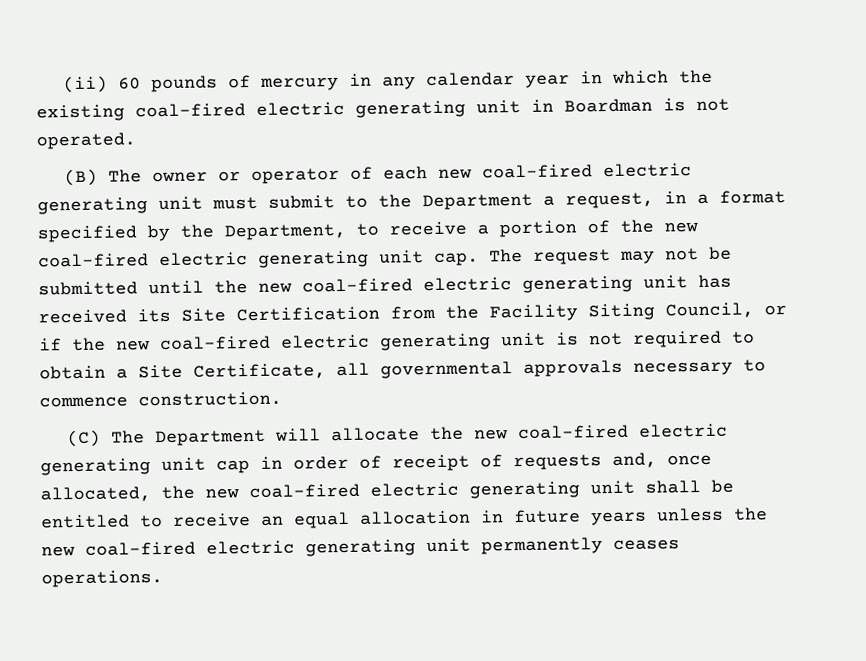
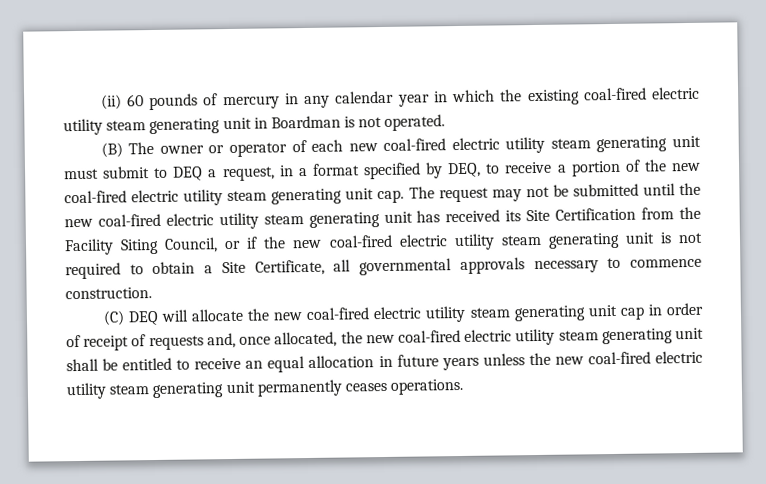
- (ii) 60 pounds of mercury in any calendar year in which the existing coal-fired electric generating unit in Boardman is not operated.
+ (ii) 60 pounds of mercury in any calendar year in which the existing coal-fired electric utility steam generating unit in Boardman is not operated.
- (B) The owner or operator of each new coal-fired electric generating unit must submit to the Department a request, in a format specified by the Department, to receive a portion of the new coal-fired electric generating unit cap.
+ (B) The owner or operator of each new coal-fired electric utility steam generating unit must submit to DEQ a request, in a format specified by DEQ, to receive a portion of the new coal-fired electric utility steam generating unit cap.
- The request may not be submitted until the new coal-fired electric generating unit has received its Site Certification from the Facility Siting Council, or if the new coal-fired electric generating unit is not required to obtain a Site Certificate, all governmental approvals necessary to commence construction.
+ The request may not be submitted until the new coal-fired electric utility steam generating unit has received its Site Certification from the Facility Siting Council, or if the new coal-fired electric utility steam generating unit is not required to obtain a Site Certificate, all governmental approvals necessary to commence construction.
- (C) The Department will allocate the new coal-fired electric generating unit cap in order of receipt of requests and, once allocated, the new coal-fired electric generating unit shall be entitled to receive an equal allocation in future years unless the new coal-fired electric generating unit permanently ceases operations.
+ (C) DEQ will allocate the new coal-fired electric utility steam generating unit cap in order of receipt of requests and, once allocated, the new coal-fired electric utility steam generating unit shall be entitled to receive an equal allocation in future years unless the new coal-fired electric utility steam generating unit permanently ceases operations.

